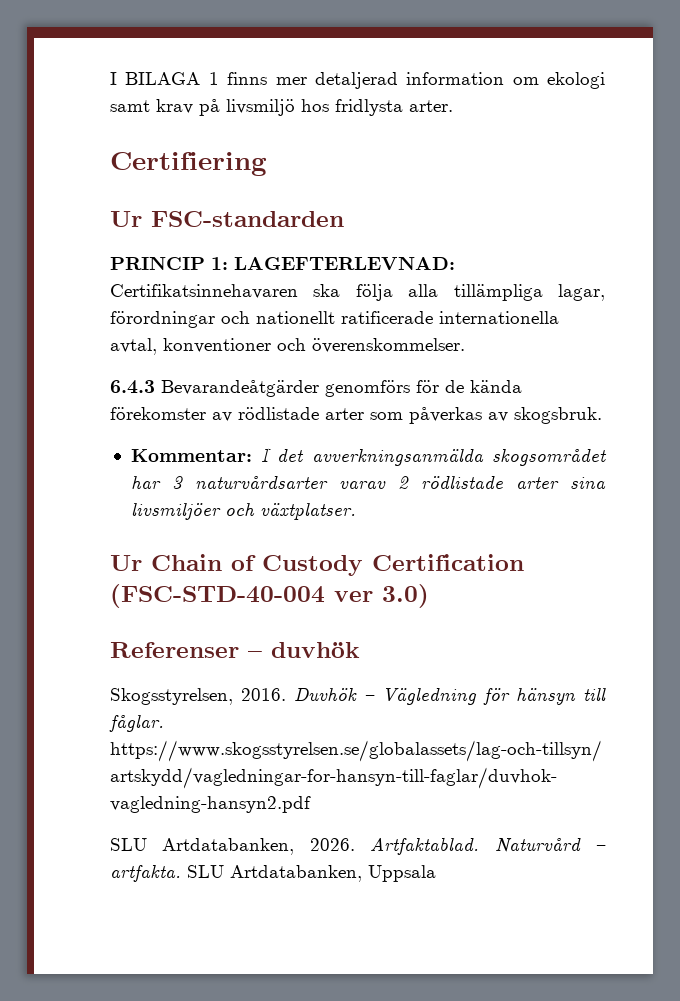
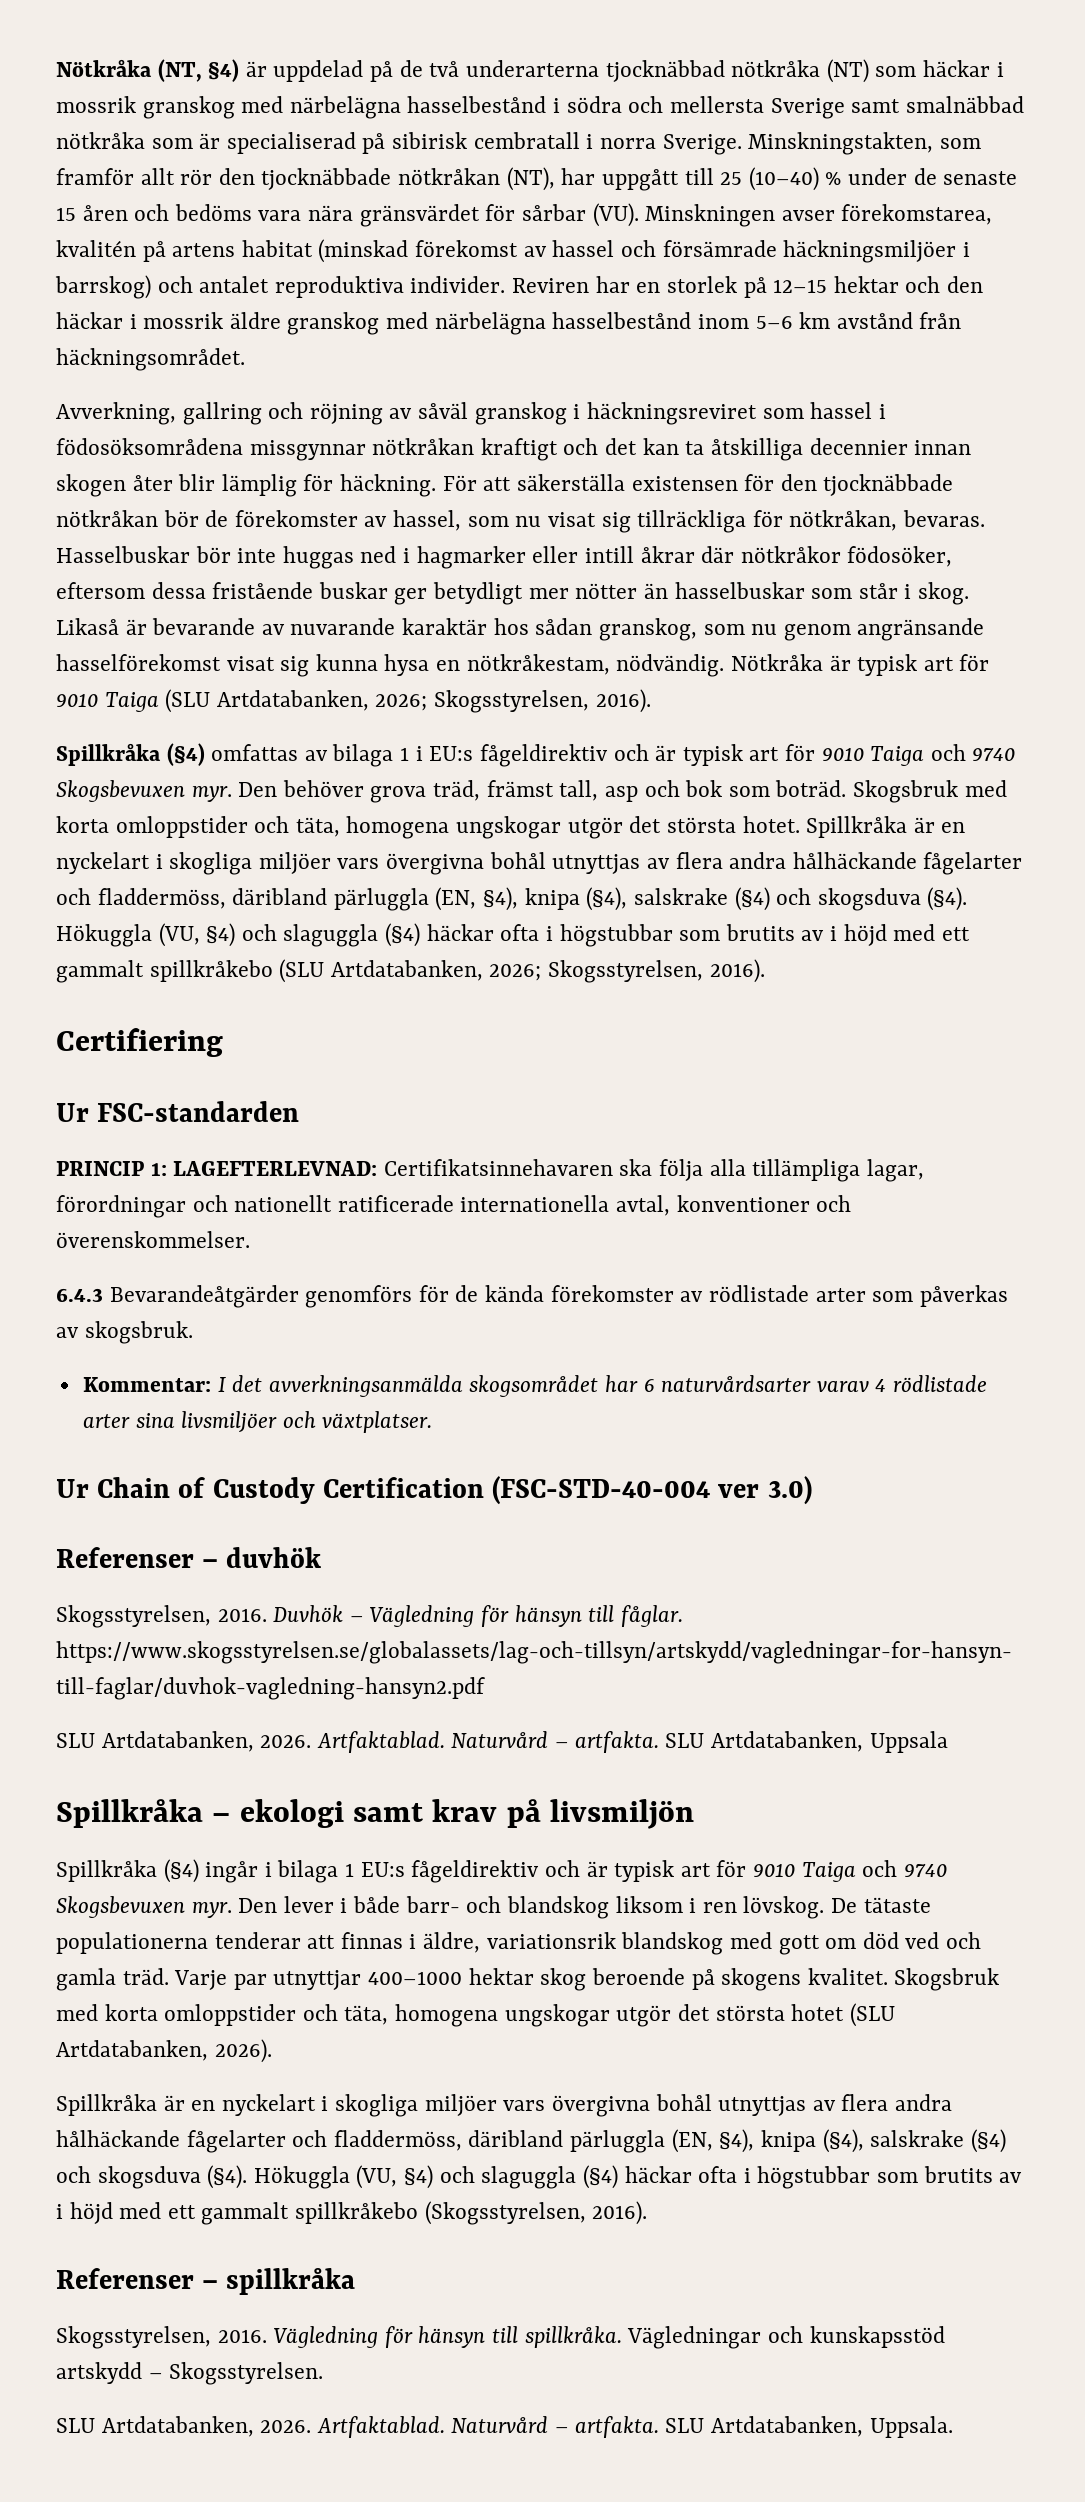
- I BILAGA 1 finns mer detaljerad information om ekologi samt krav på livsmiljö hos fridlysta arter.
+ Nötkråka (NT, §4) är uppdelad på de två underarterna tjocknäbbad nötkråka (NT) som häckar i mossrik granskog med närbelägna hasselbestånd i södra och mellersta Sverige samt smalnäbbad nötkråka som är specialiserad på sibirisk cembratall i norra Sverige. Minskningstakten, som framför allt rör den tjocknäbbade nötkråkan (NT), har uppgått till 25 (10–40) % under de senaste 15 åren och bedöms vara nära gränsvärdet för sårbar (VU). Minskningen avser förekomstarea, kvalitén på artens habitat (minskad förekomst av hassel och försämrade häckningsmiljöer i barrskog) och antalet reproduktiva individer. Reviren har en storlek på 12–15 hektar och den häckar i mossrik äldre granskog med närbelägna hasselbestånd inom 5–6 km avstånd från häckningsområdet.
+ Avverkning, gallring och röjning av såväl granskog i häckningsreviret som hassel i födosöksområdena missgynnar nötkråkan kraftigt och det kan ta åtskilliga decennier innan skogen åter blir lämplig för häckning. För att säkerställa existensen för den tjocknäbbade nötkråkan bör de förekomster av hassel, som nu visat sig tillräckliga för nötkråkan, bevaras. Hasselbuskar bör inte huggas ned i hagmarker eller intill åkrar där nötkråkor födosöker, eftersom dessa fristående buskar ger betydligt mer nötter än hasselbuskar som står i skog. Likaså är bevarande av nuvarande karaktär hos sådan granskog, som nu genom angränsande hasselförekomst visat sig kunna hysa en nötkråkestam, nödvändig. Nötkråka är typisk art för 9010 Taiga (SLU Artdatabanken, 2026; Skogsstyrelsen, 2016).
+ Spillkråka (§4) omfattas av bilaga 1 i EU:s fågeldirektiv och är typisk art för 9010 Taiga och 9740 Skogsbevuxen myr. Den behöver grova träd, främst tall, asp och bok som boträd. Skogsbruk med korta omloppstider och täta, homogena ungskogar utgör det största hotet. Spillkråka är en nyckelart i skogliga miljöer vars övergivna bohål utnyttjas av flera andra hålhäckande fågelarter och fladdermöss, däribland pärluggla (EN, §4), knipa (§4), salskrake (§4) och skogsduva (§4). Hökuggla (VU, §4) och slaguggla (§4) häckar ofta i högstubbar som brutits av i höjd med ett gammalt spillkråkebo (SLU Artdatabanken, 2026; Skogsstyrelsen, 2016).
- Kommentar: I det avverkningsanmälda skogsområdet har 3 naturvårdsarter varav 2 rödlistade arter sina livsmiljöer och växtplatser.
+ Kommentar: I det avverkningsanmälda skogsområdet har 6 naturvårdsarter varav 4 rödlistade arter sina livsmiljöer och växtplatser.
+ Spillkråka – ekologi samt krav på livsmiljön
+ Spillkråka (§4) ingår i bilaga 1 EU:s fågeldirektiv och är typisk art för 9010 Taiga och 9740 Skogsbevuxen myr. Den lever i både barr- och blandskog liksom i ren lövskog. De tätaste populationerna tenderar att finnas i äldre, variationsrik blandskog med gott om död ved och gamla träd. Varje par utnyttjar 400–1000 hektar skog beroende på skogens kvalitet. Skogsbruk med korta omloppstider och täta, homogena ungskogar utgör det största hotet (SLU Artdatabanken, 2026).
+ Spillkråka är en nyckelart i skogliga miljöer vars övergivna bohål utnyttjas av flera andra hålhäckande fågelarter och fladdermöss, däribland pärluggla (EN, §4), knipa (§4), salskrake (§4) och skogsduva (§4). Hökuggla (VU, §4) och slaguggla (§4) häckar ofta i högstubbar som brutits av i höjd med ett gammalt spillkråkebo (Skogsstyrelsen, 2016).
+ Referenser – spillkråka
+ Skogsstyrelsen, 2016. Vägledning för hänsyn till spillkråka. Vägledningar och kunskapsstöd artskydd – Skogsstyrelsen.
+ SLU Artdatabanken, 2026. Artfaktablad. Naturvård – artfakta. SLU Artdatabanken, Uppsala.

